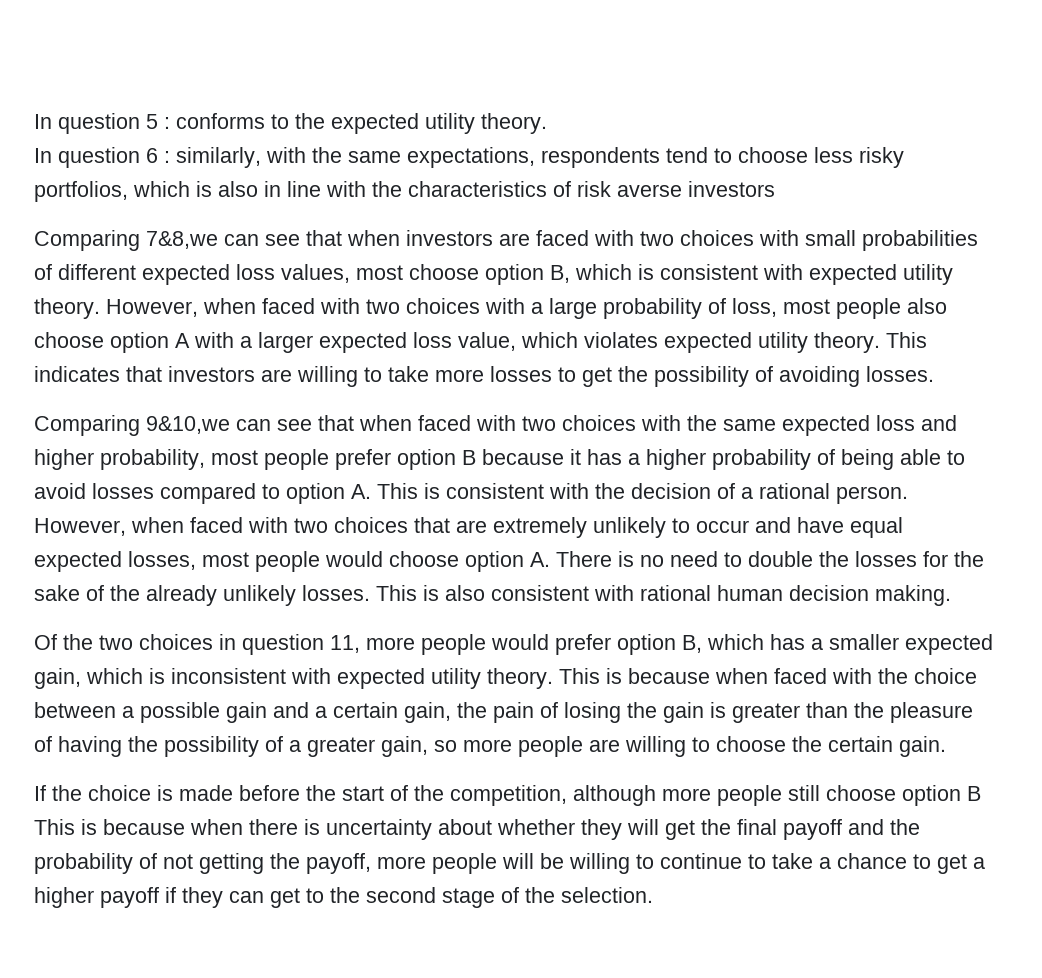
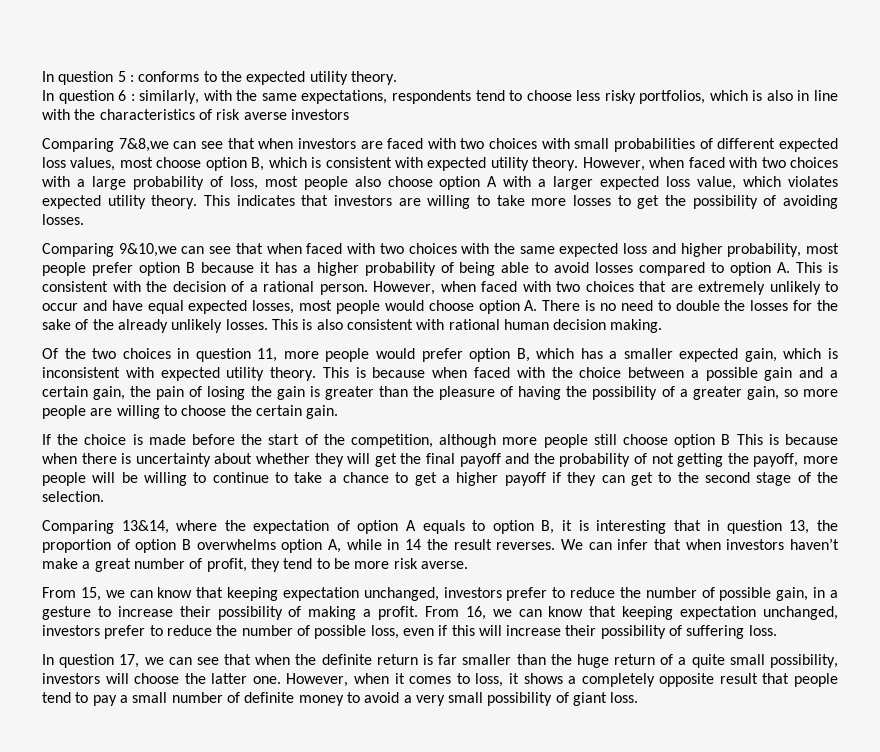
+ Comparing 13&14, where the expectation of option A equals to option B, it is interesting that in question 13, the proportion of option B overwhelms option A, while in 14 the result reverses. We can infer that when investors haven’t make a great number of profit, they tend to be more risk averse.
+ From 15, we can know that keeping expectation unchanged, investors prefer to reduce the number of possible gain, in a gesture to increase their possibility of making a profit. From 16, we can know that keeping expectation unchanged, investors prefer to reduce the number of possible loss, even if this will increase their possibility of suffering loss.
+ In question 17, we can see that when the definite return is far smaller than the huge return of a quite small possibility, investors will choose the latter one. However, when it comes to loss, it shows a completely opposite result that people tend to pay a small number of definite money to avoid a very small possibility of giant loss.

